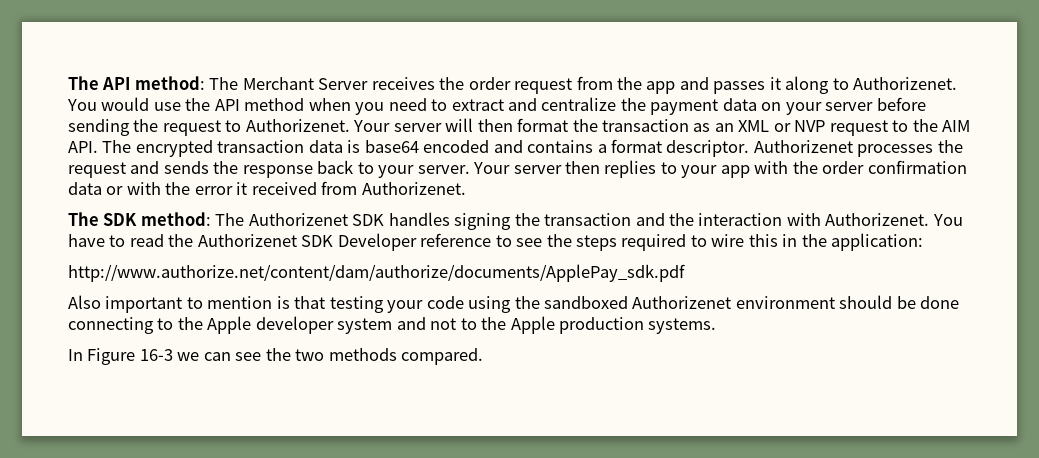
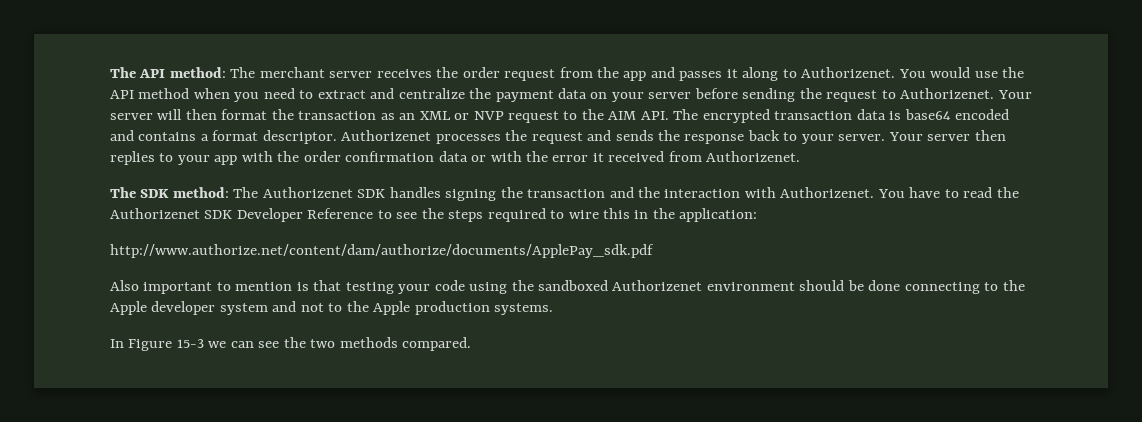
- The API method: The Merchant Server receives the order request from the app and passes it along to Authorizenet.
+ The API method: The merchant server receives the order request from the app and passes it along to Authorizenet.
- You have to read the Authorizenet SDK Developer reference to see the steps required to wire this in the application:
+ You have to read the Authorizenet SDK Developer Reference to see the steps required to wire this in the application:
- In Figure 16-3 we can see the two methods compared.
+ In Figure 15-3 we can see the two methods compared.

